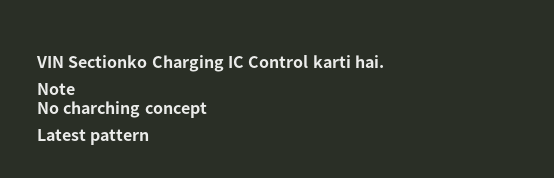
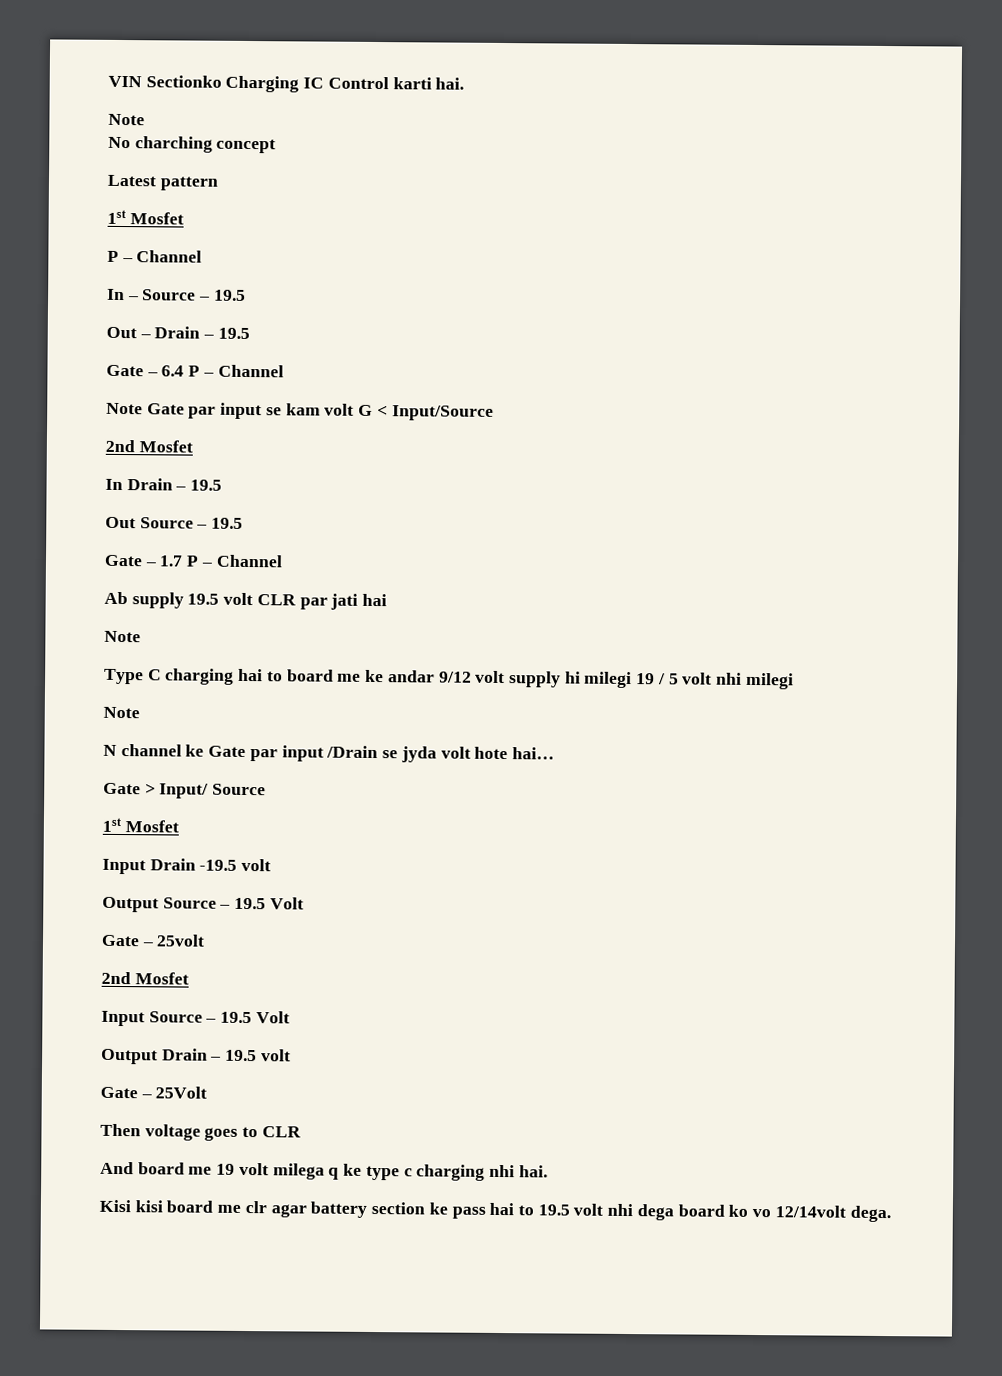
  Latest pattern
+ 1st Mosfet
+ P – Channel
+ In – Source – 19.5
+ Out – Drain – 19.5
+ Gate – 6.4 P – Channel
+ Note Gate par input se kam volt G < Input/Source
+ 2nd Mosfet
+ In Drain – 19.5
+ Out Source – 19.5
+ Gate – 1.7 P – Channel
+ Ab supply 19.5 volt CLR par jati hai
+ Note
+ Type C charging hai to board me ke andar 9/12 volt supply hi milegi 19 / 5 volt nhi milegi
+ Note
+ N channel ke Gate par input /Drain se jyda volt hote hai…
+ Gate > Input/ Source
+ 1st Mosfet
+ Input Drain -19.5 volt
+ Output Source – 19.5 Volt
+ Gate – 25volt
+ 2nd Mosfet
+ Input Source – 19.5 Volt
+ Output Drain – 19.5 volt
+ Gate – 25Volt
+ Then voltage goes to CLR
+ And board me 19 volt milega q ke type c charging nhi hai.
+ Kisi kisi board me clr agar battery section ke pass hai to 19.5 volt nhi dega board ko vo 12/14volt dega.

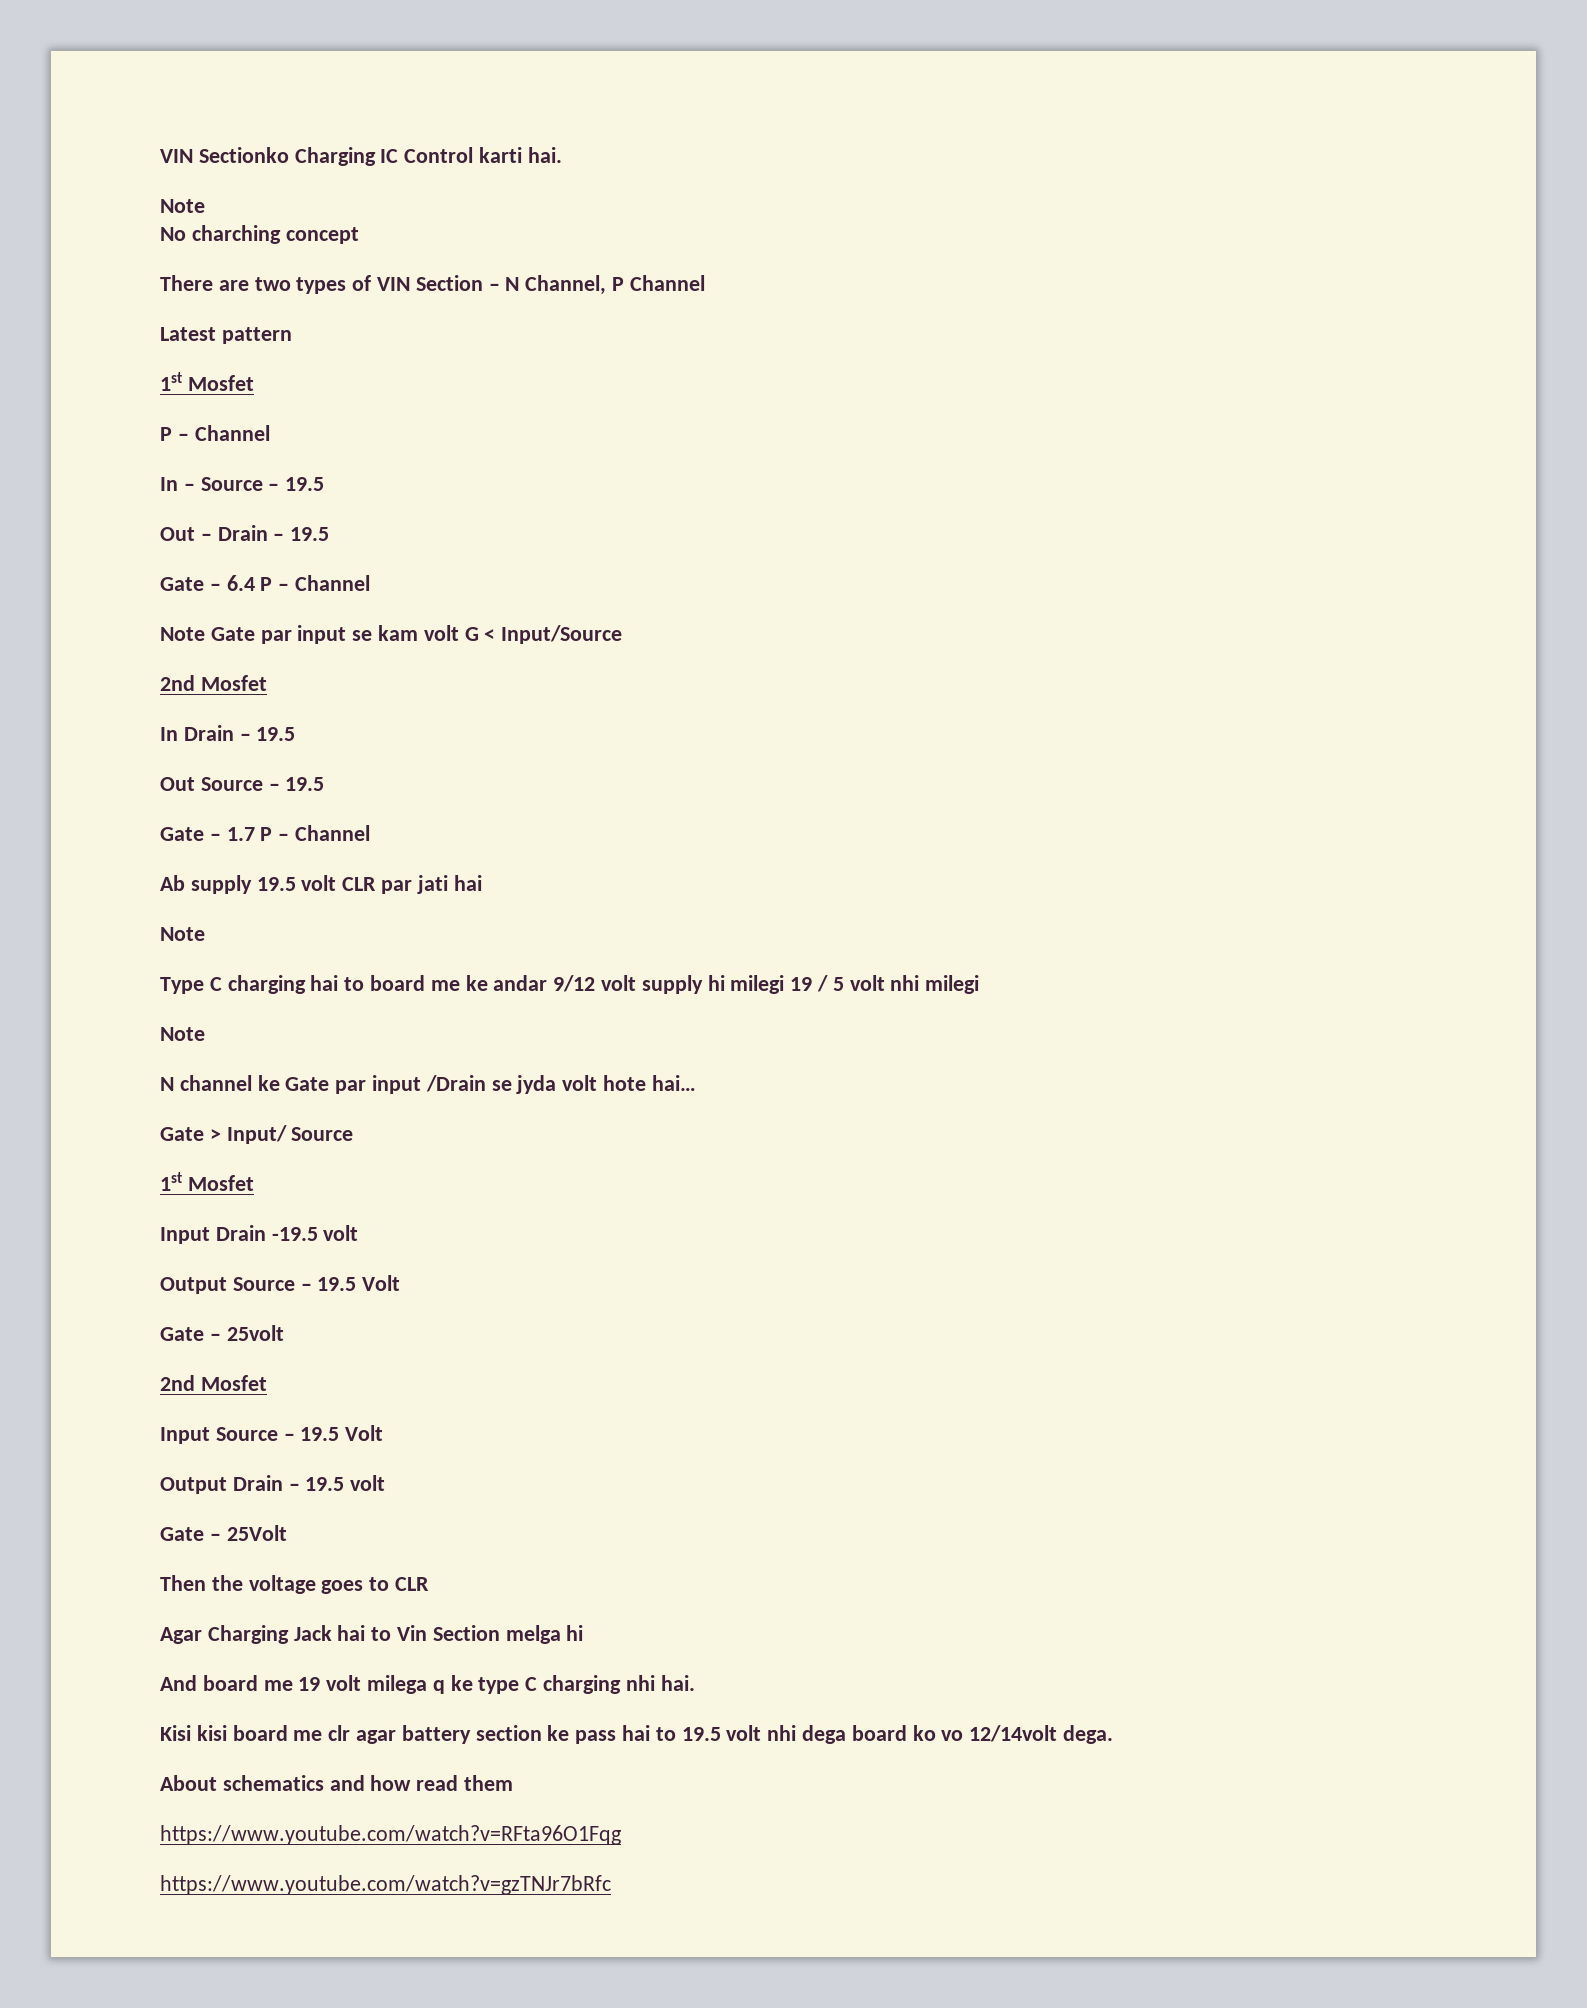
+ There are two types of VIN Section – N Channel, P Channel
- Then voltage goes to CLR
+ Then the voltage goes to CLR
+ Agar Charging Jack hai to Vin Section melga hi
- And board me 19 volt milega q ke type c charging nhi hai.
+ And board me 19 volt milega q ke type C charging nhi hai.
+ About schematics and how read them
+ https://www.youtube.com/watch?v=RFta96O1Fqg
+ https://www.youtube.com/watch?v=gzTNJr7bRfc

